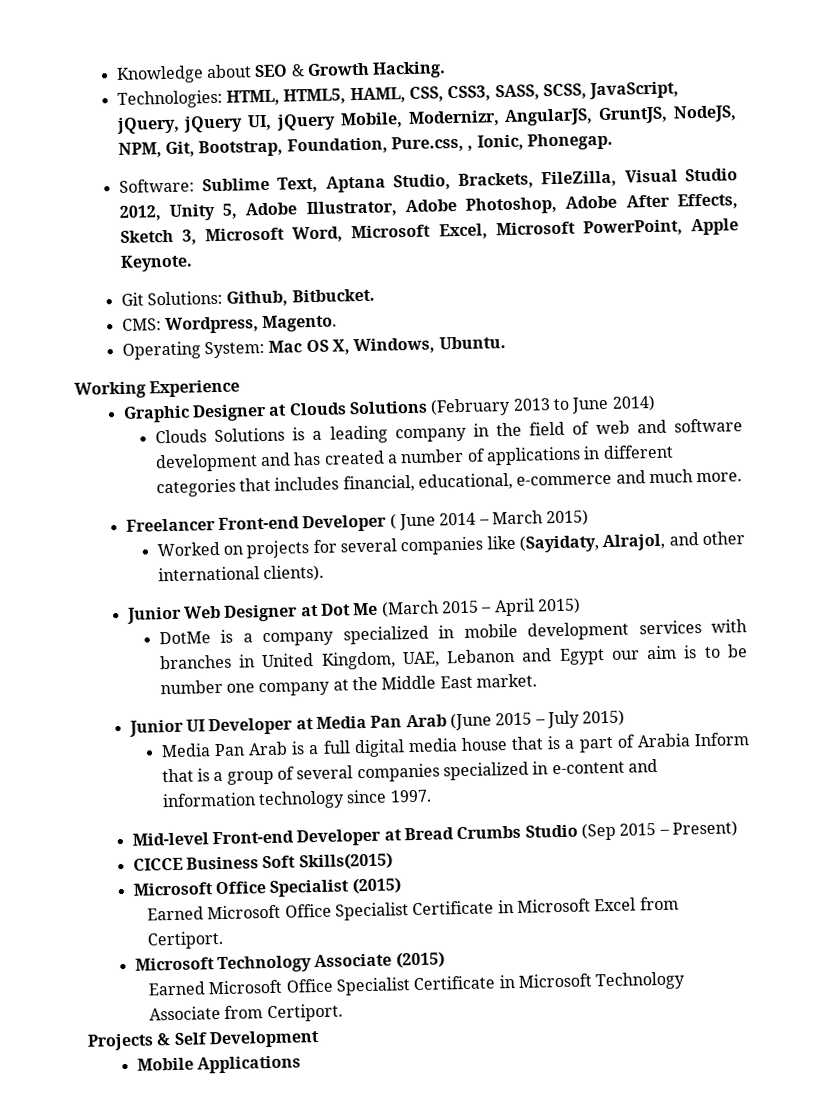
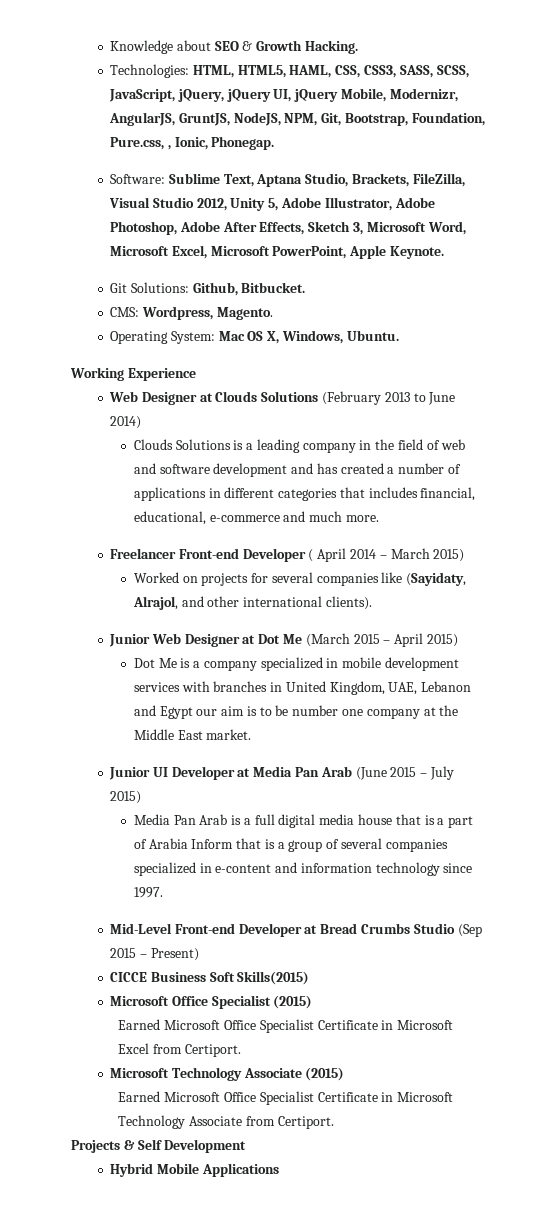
- Graphic Designer at Clouds Solutions (February 2013 to June 2014)
+ Web Designer at Clouds Solutions (February 2013 to June 2014)
- Freelancer Front-end Developer ( June 2014 – March 2015)
+ Freelancer Front-end Developer ( April 2014 – March 2015)
- DotMe is a company specialized in mobile development services with branches in United Kingdom, UAE, Lebanon and Egypt our aim is to be number one company at the Middle East market.
+ Dot Me is a company specialized in mobile development services with branches in United Kingdom, UAE, Lebanon and Egypt our aim is to be number one company at the Middle East market.
- Mid-level Front-end Developer at Bread Crumbs Studio (Sep 2015 – Present)
+ Mid-Level Front-end Developer at Bread Crumbs Studio (Sep 2015 – Present)
- Mobile Applications
+ Hybrid Mobile Applications

